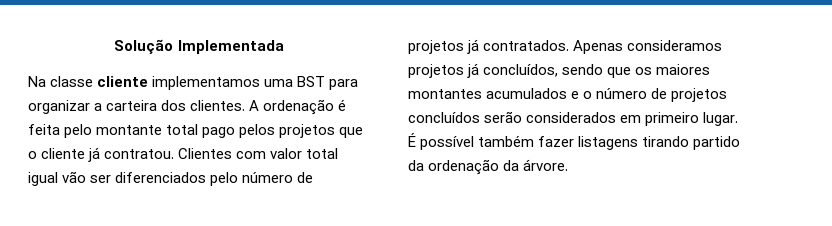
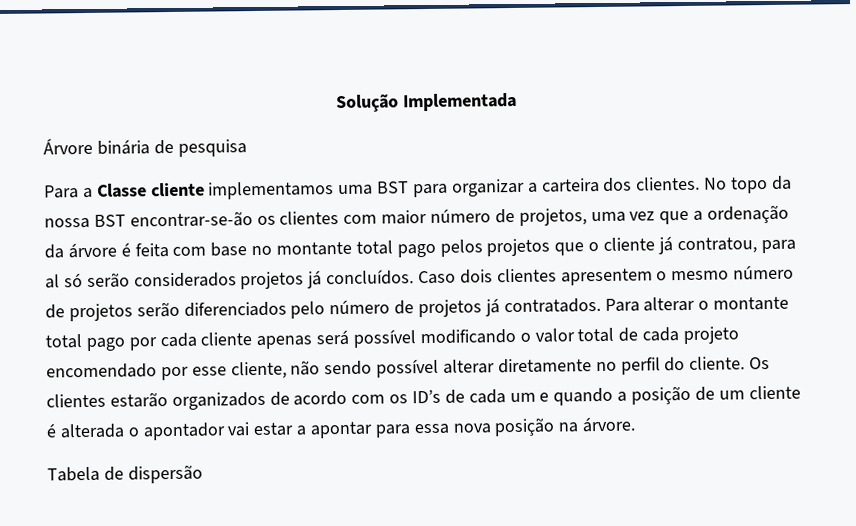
- Na classe cliente implementamos uma BST para organizar a carteira dos clientes.
+ Árvore binária de pesquisa
+ Para a Classe cliente implementamos uma BST para organizar a carteira dos clientes.
- A ordenação é feita pelo montante total pago pelos projetos que o cliente já contratou. Clientes com valor total igual vão ser diferenciados pelo número de projetos já contratados.
+ No topo da nossa BST encontrar-se-ão os clientes com maior número de projetos, uma vez que a ordenação da árvore é feita com base no montante total pago pelos projetos que o cliente já contratou, para al só serão considerados projetos já concluídos. Caso dois clientes apresentem o mesmo número de projetos serão diferenciados pelo número de projetos já contratados.
- Apenas consideramos projetos já concluídos, sendo que os maiores montantes acumulados e o número de projetos concluídos serão considerados em primeiro lugar. É possível também fazer listagens tirando partido da ordenação da árvore.
+ Para alterar o montante total pago por cada cliente apenas será possível modificando o valor total de cada projeto encomendado por esse cliente, não sendo possível alterar diretamente no perfil do cliente. Os clientes estarão organizados de acordo com os ID’s de cada um e quando a posição de um cliente é alterada o apontador vai estar a apontar para essa nova posição na árvore.
+ Tabela de dispersão

